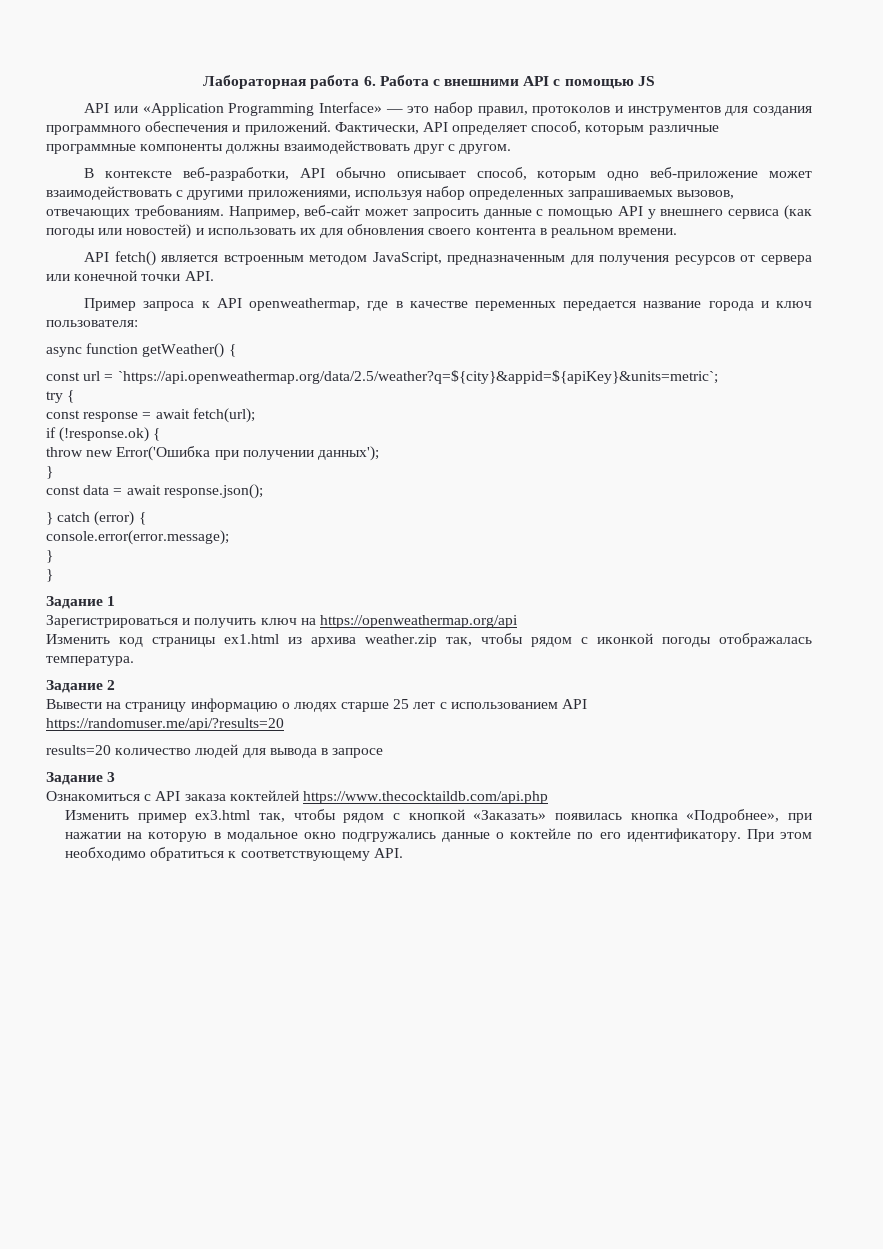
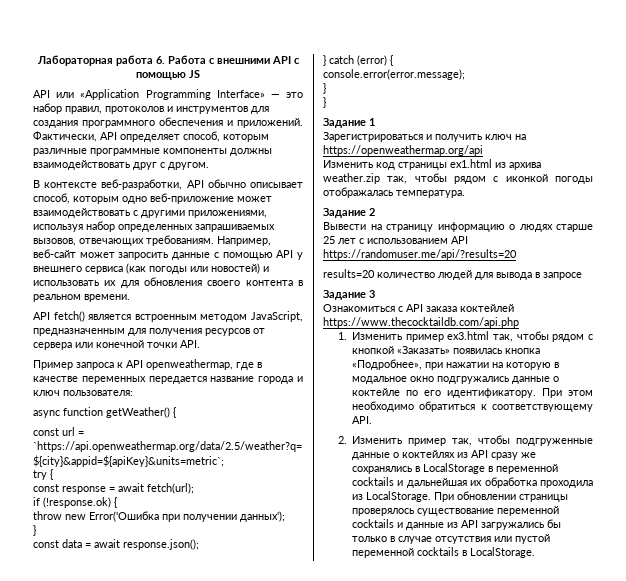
- Изменить пример ex3.html так, чтобы рядом с кнопкой «Заказать» появилась кнопка «Подробнее», при нажатии на которую в модальное окно подгружались данные о коктейле по его идентификатору.
+ 1. Изменить пример ex3.html так, чтобы рядом с кнопкой «Заказать» появилась кнопка «Подробнее», при нажатии на которую в модальное окно подгружались данные о коктейле по его идентификатору.
+ 2. Изменить пример так, чтобы подгруженные данные о коктейлях из API сразу же сохранялись в LocalStorage в переменной cocktails и дальнейшая их обработка проходила из LocalStorage. При обновлении страницы проверялось существование переменной cocktails и данные из API загружались бы только в случае отсутствия или пустой переменной cocktails в LocalStorage.

